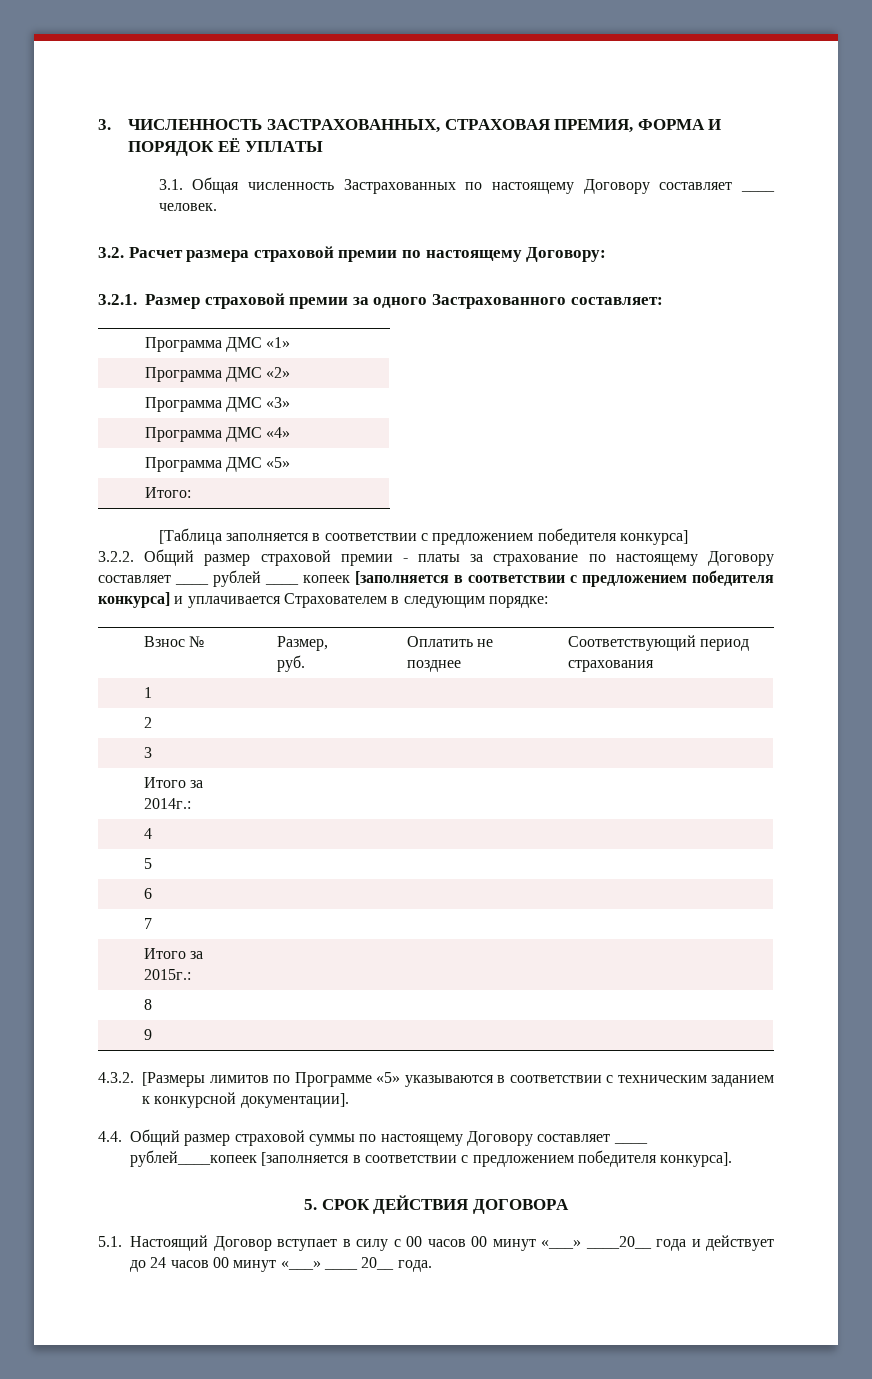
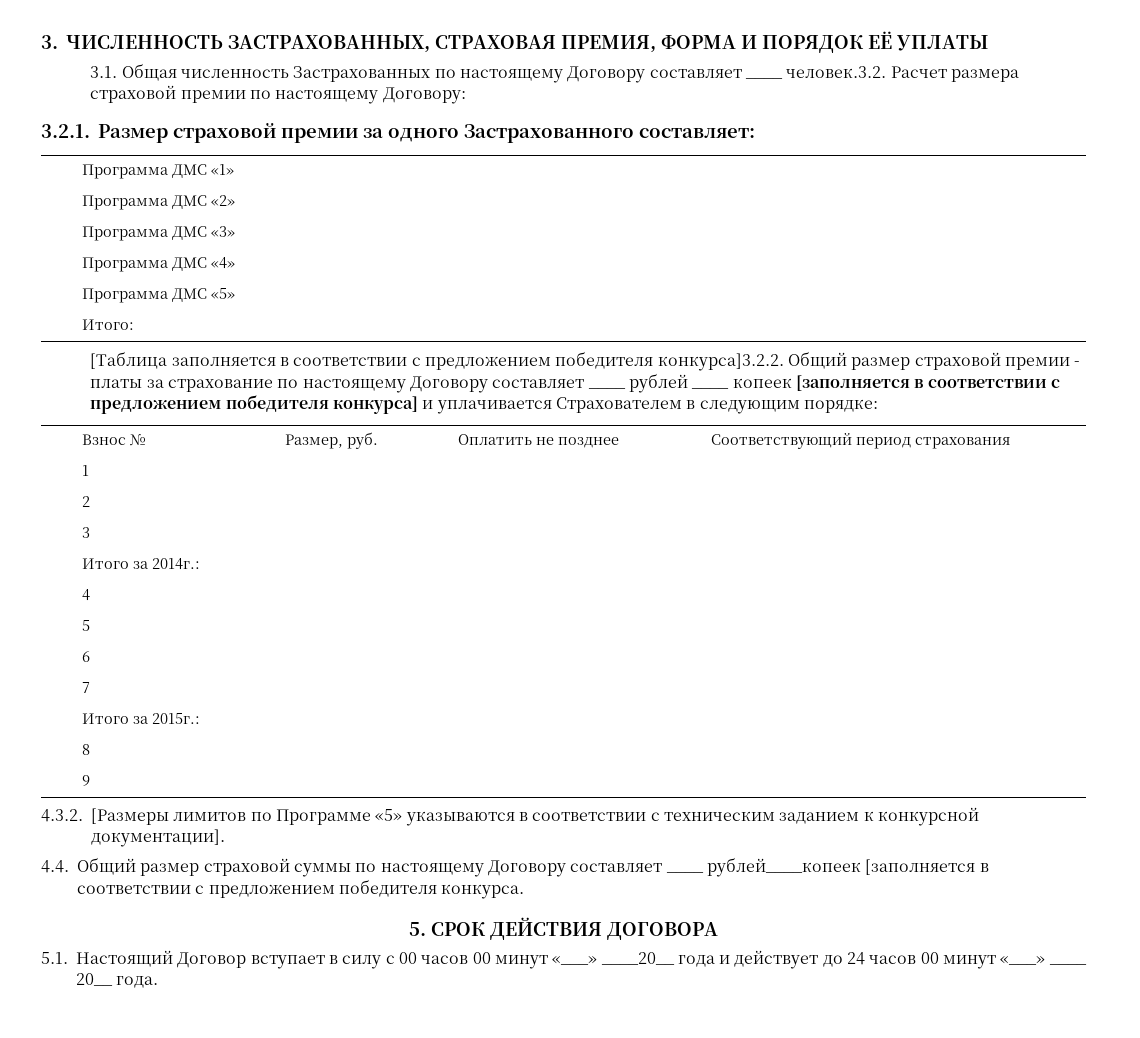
- 3.1. Общая численность Застрахованных по настоящему Договору составляет ____ человек.
- 3.2. Расчет размера страховой премии по настоящему Договору:
+ 3.1. Общая численность Застрахованных по настоящему Договору составляет ____ человек.3.2. Расчет размера страховой премии по настоящему Договору:
- [Таблица заполняется в соответствии с предложением победителя конкурса]
- 3.2.2. Общий размер страховой премии - платы за страхование по настоящему Договору составляет ____ рублей ____ копеек [заполняется в соответствии с предложением победителя конкурса] и уплачивается Страхователем в следующим порядке:
+ [Таблица заполняется в соответствии с предложением победителя конкурса]3.2.2. Общий размер страховой премии - платы за страхование по настоящему Договору составляет ____ рублей ____ копеек [заполняется в соответствии с предложением победителя конкурса] и уплачивается Страхователем в следующим порядке:
- 4.4. Общий размер страховой суммы по настоящему Договору составляет ____ рублей____копеек [заполняется в соответствии с предложением победителя конкурса].
+ 4.4. Общий размер страховой суммы по настоящему Договору составляет ____ рублей____копеек [заполняется в соответствии с предложением победителя конкурса.

